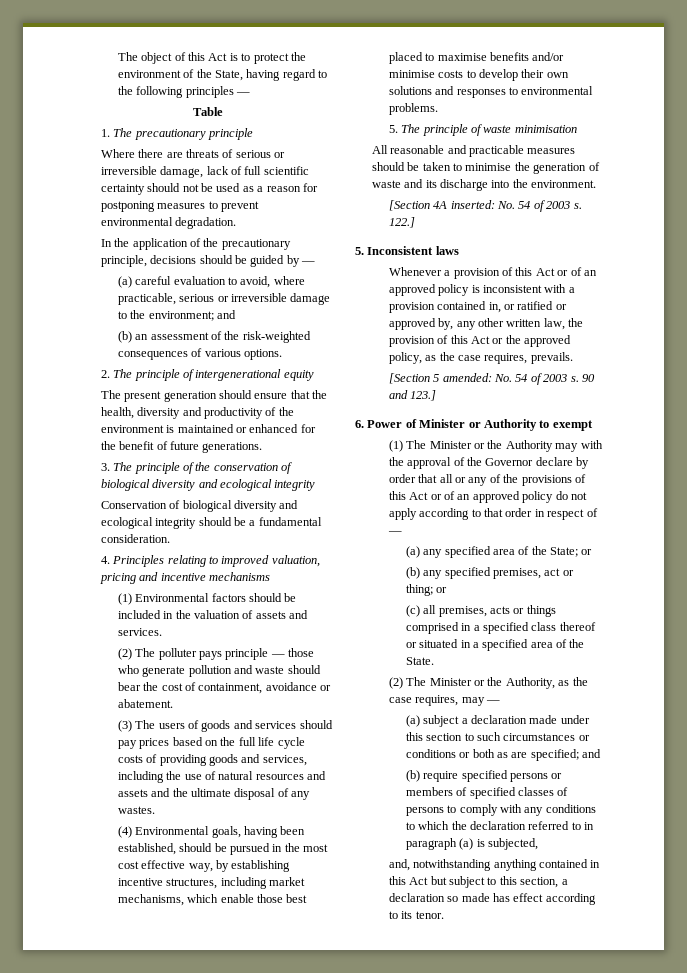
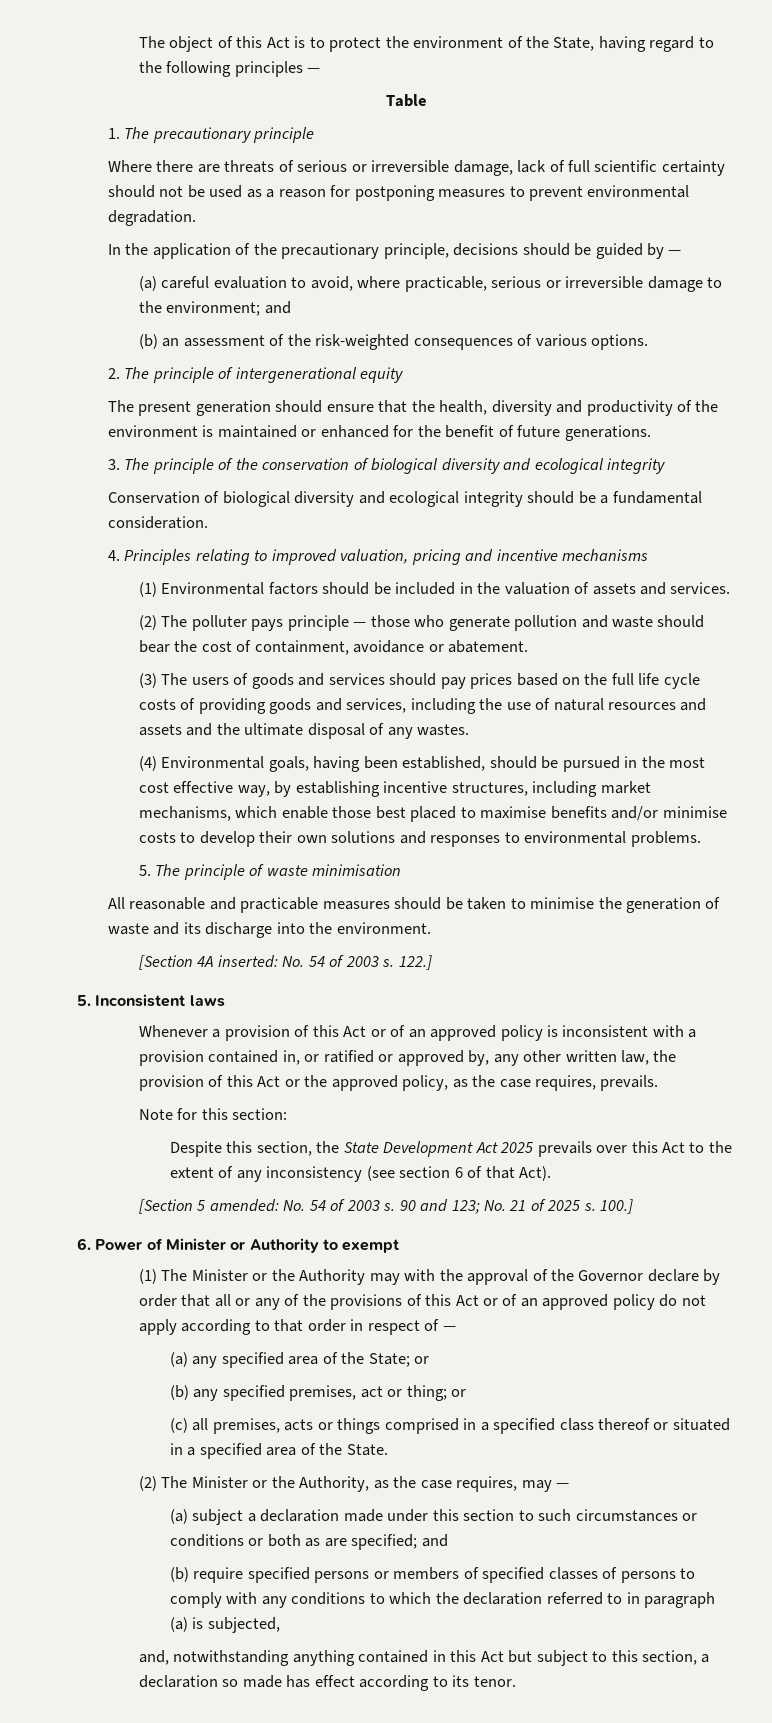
+ Note for this section:
+ Despite this section, the State Development Act 2025 prevails over this Act to the extent of any inconsistency (see section 6 of that Act).
- 90 and 123.]
+ 90 and 123; No. 21 of 2025 s. 100.]

